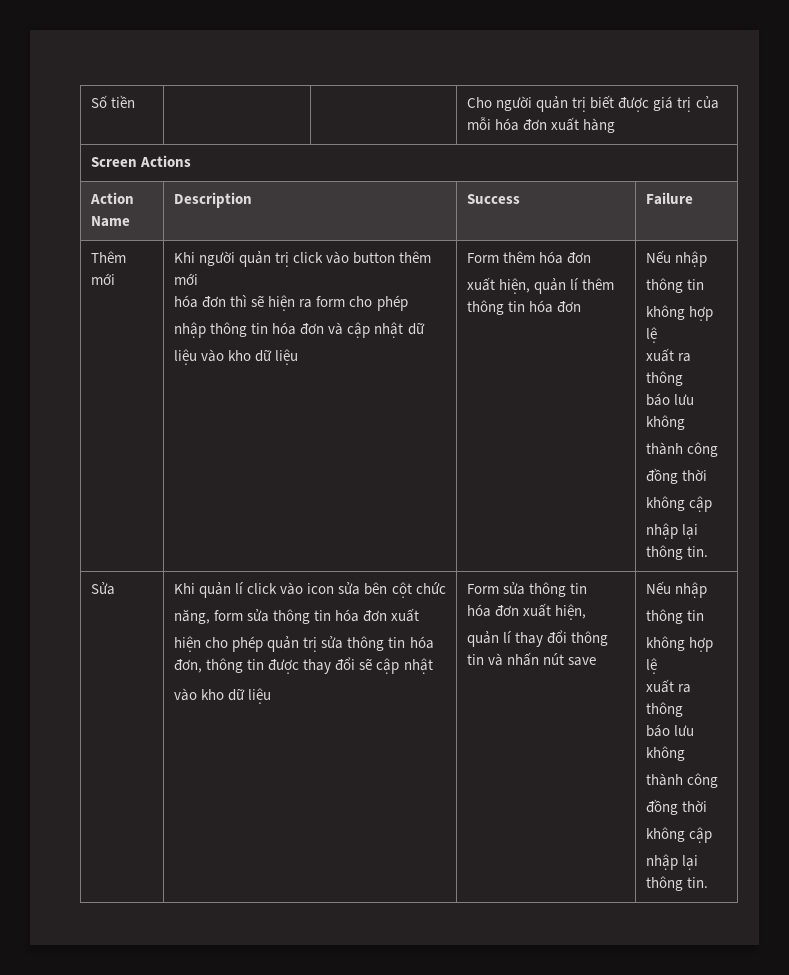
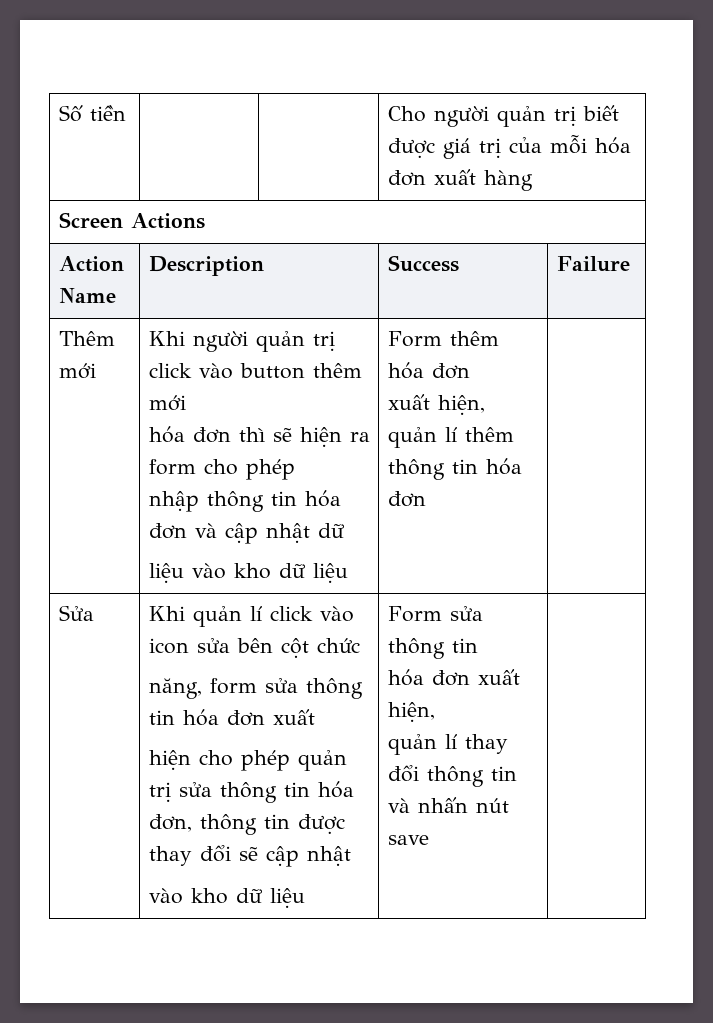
- xuất hiện, quản lí thêm thông tin hóa đơn | Nếu nhập
- thông tin
- không hợp lệ
- xuất ra thông
- báo lưu không
- thành công
- đồng thời
- không cập
- nhập lại thông tin.
+ xuất hiện, quản lí thêm thông tin hóa đơn
- quản lí thay đổi thông tin và nhấn nút save | Nếu nhập
- thông tin
- không hợp lệ
- xuất ra thông
- báo lưu không
- thành công
- đồng thời
- không cập
- nhập lại thông tin.
+ quản lí thay đổi thông tin và nhấn nút save

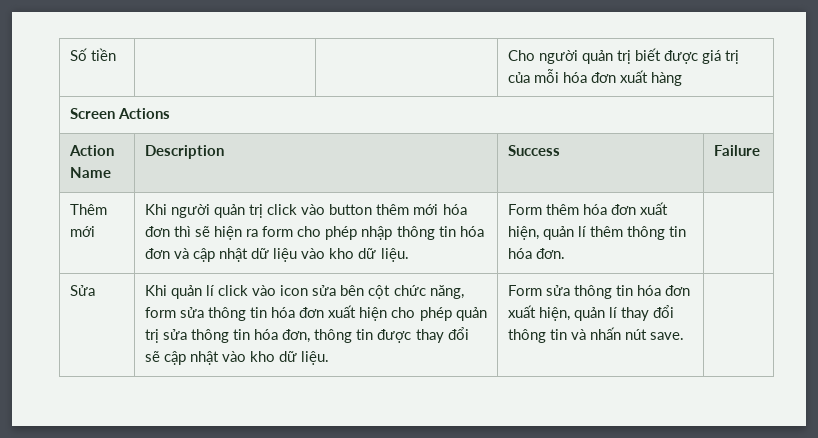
- Khi người quản trị click vào button thêm mới
- hóa đơn thì sẽ hiện ra form cho phép
- nhập thông tin hóa đơn và cập nhật dữ
- liệu vào kho dữ liệu
+ Khi người quản trị click vào button thêm mới hóa đơn thì sẽ hiện ra form cho phép nhập thông tin hóa đơn và cập nhật dữ liệu vào kho dữ liệu.
- Form thêm hóa đơn
- xuất hiện, quản lí thêm thông tin hóa đơn
+ Form thêm hóa đơn xuất hiện, quản lí thêm thông tin hóa đơn.
- Khi quản lí click vào icon sửa bên cột chức
- năng, form sửa thông tin hóa đơn xuất
- hiện cho phép quản trị sửa thông tin hóa đơn, thông tin được thay đổi sẽ cập nhật
- vào kho dữ liệu
+ Khi quản lí click vào icon sửa bên cột chức năng, form sửa thông tin hóa đơn xuất hiện cho phép quản trị sửa thông tin hóa đơn, thông tin được thay đổi sẽ cập nhật vào kho dữ liệu.
- Form sửa thông tin
- hóa đơn xuất hiện,
- quản lí thay đổi thông tin và nhấn nút save
+ Form sửa thông tin hóa đơn xuất hiện, quản lí thay đổi thông tin và nhấn nút save.

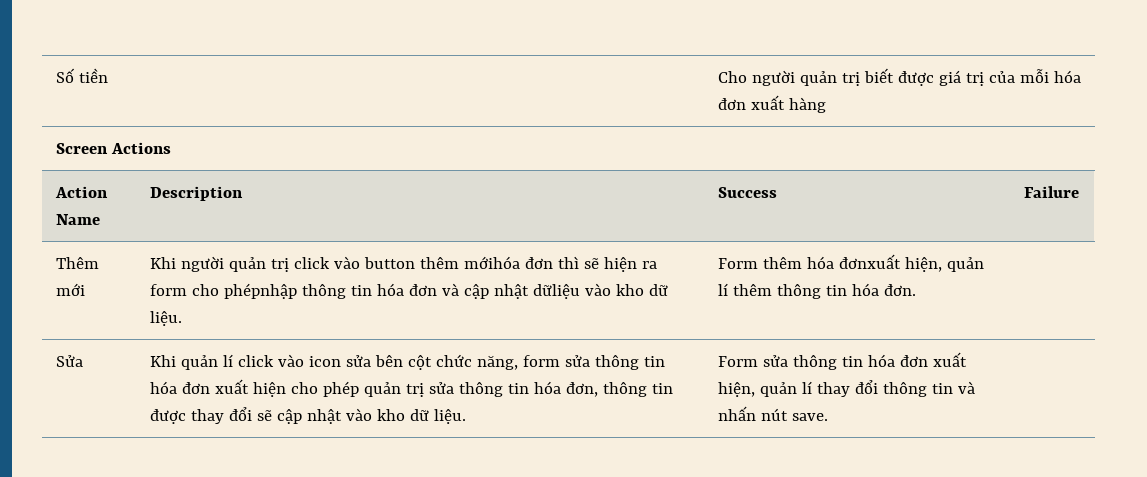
- Khi người quản trị click vào button thêm mới hóa đơn thì sẽ hiện ra form cho phép nhập thông tin hóa đơn và cập nhật dữ liệu vào kho dữ liệu.
+ Khi người quản trị click vào button thêm mớihóa đơn thì sẽ hiện ra form cho phépnhập thông tin hóa đơn và cập nhật dữliệu vào kho dữ liệu.
- Form thêm hóa đơn xuất hiện, quản lí thêm thông tin hóa đơn.
+ Form thêm hóa đơnxuất hiện, quản lí thêm thông tin hóa đơn.

